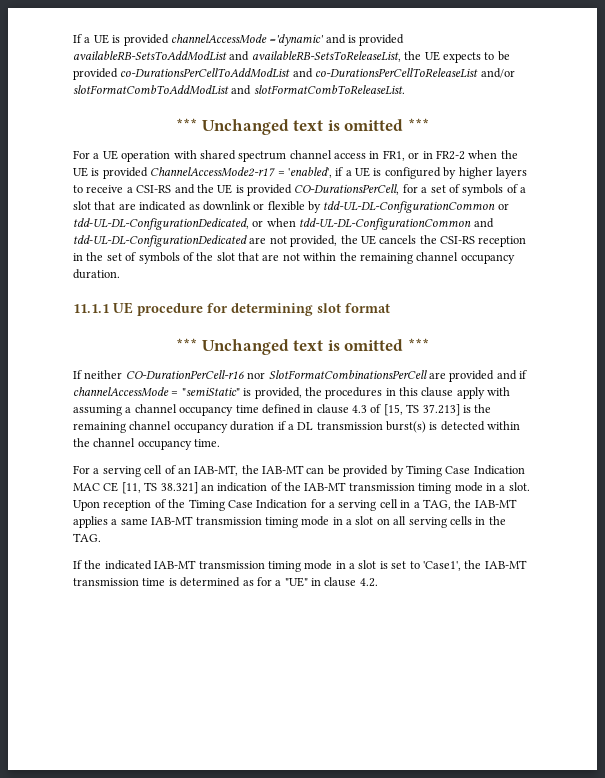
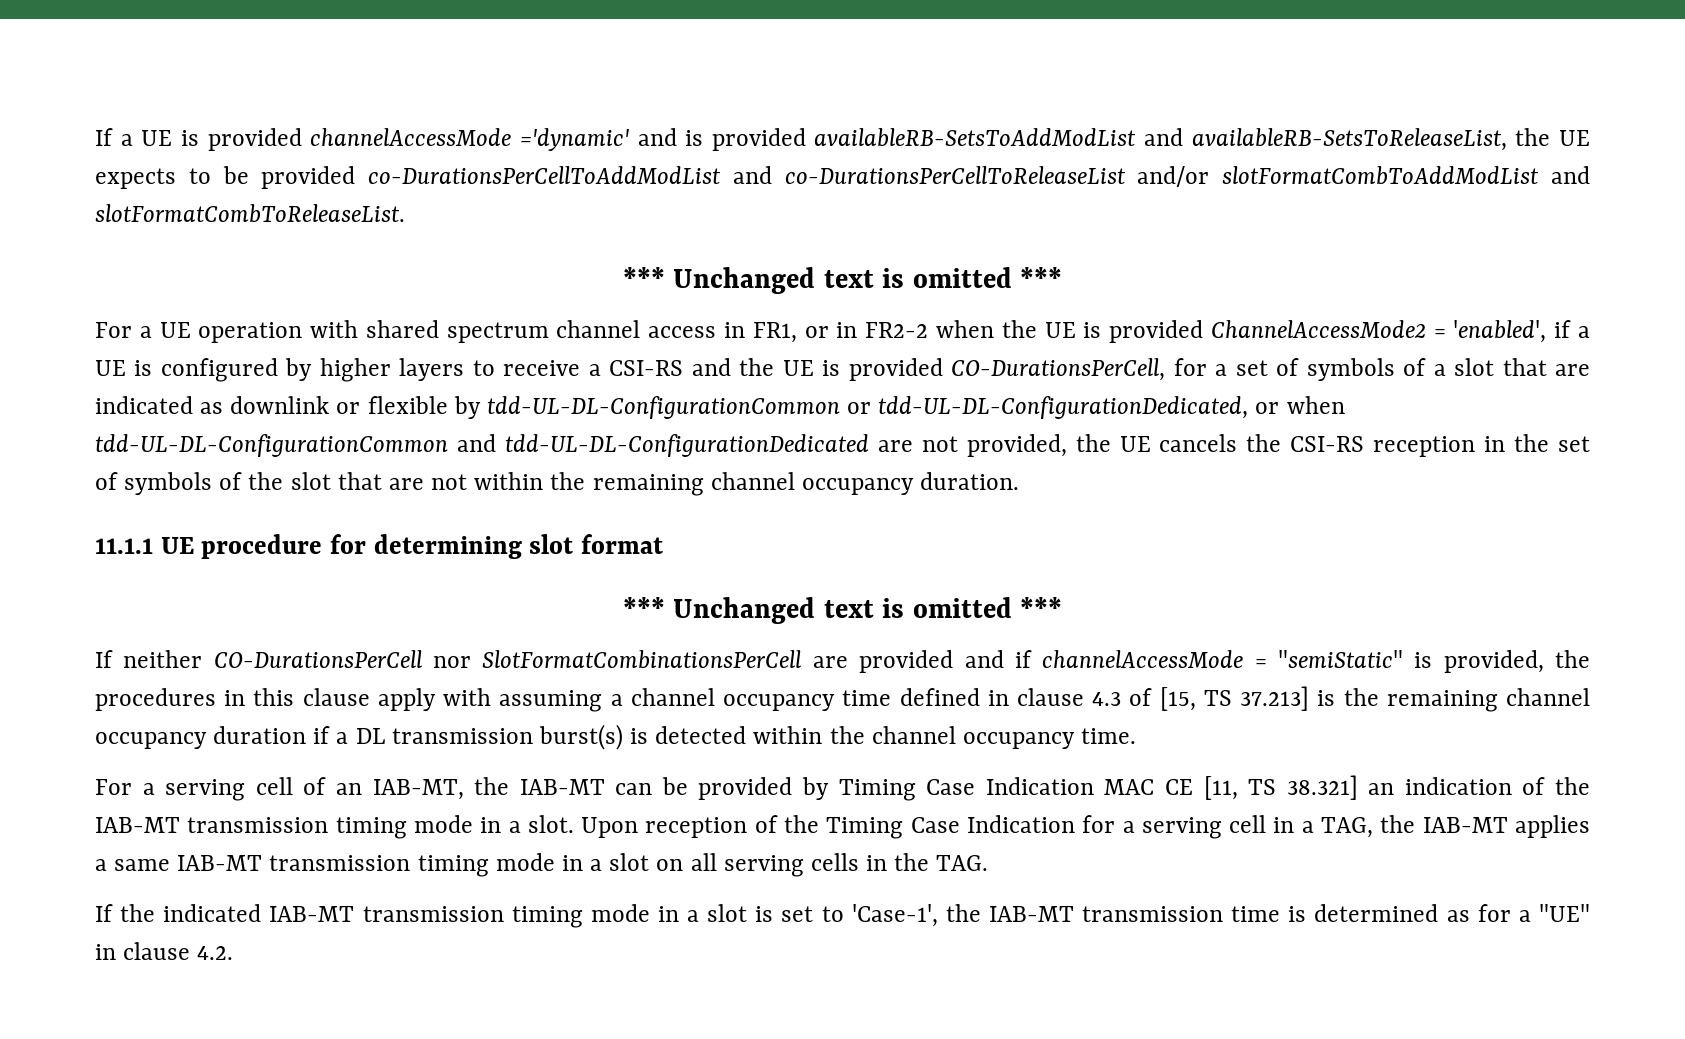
- For a UE operation with shared spectrum channel access in FR1, or in FR2-2 when the UE is provided ChannelAccessMode2-r17 = 'enabled', if a UE is configured by higher layers to receive a CSI-RS and the UE is provided CO-DurationsPerCell, for a set of symbols of a slot that are indicated as downlink or flexible by tdd-UL-DL-ConfigurationCommon or tdd-UL-DL-ConfigurationDedicated, or when tdd-UL-DL-ConfigurationCommon and tdd-UL-DL-ConfigurationDedicated are not provided, the UE cancels the CSI-RS reception in the set of symbols of the slot that are not within the remaining channel occupancy duration.
+ For a UE operation with shared spectrum channel access in FR1, or in FR2-2 when the UE is provided ChannelAccessMode2 = 'enabled', if a UE is configured by higher layers to receive a CSI-RS and the UE is provided CO-DurationsPerCell, for a set of symbols of a slot that are indicated as downlink or flexible by tdd-UL-DL-ConfigurationCommon or tdd-UL-DL-ConfigurationDedicated, or when tdd-UL-DL-ConfigurationCommon and tdd-UL-DL-ConfigurationDedicated are not provided, the UE cancels the CSI-RS reception in the set of symbols of the slot that are not within the remaining channel occupancy duration.
- If neither CO-DurationPerCell-r16 nor SlotFormatCombinationsPerCell are provided and if channelAccessMode = "semiStatic" is provided, the procedures in this clause apply with assuming a channel occupancy time defined in clause 4.3 of [15, TS 37.213] is the remaining channel occupancy duration if a DL transmission burst(s) is detected within the channel occupancy time.
+ If neither CO-DurationsPerCell nor SlotFormatCombinationsPerCell are provided and if channelAccessMode = "semiStatic" is provided, the procedures in this clause apply with assuming a channel occupancy time defined in clause 4.3 of [15, TS 37.213] is the remaining channel occupancy duration if a DL transmission burst(s) is detected within the channel occupancy time.
- If the indicated IAB-MT transmission timing mode in a slot is set to 'Case1', the IAB-MT transmission time is determined as for a "UE" in clause 4.2.
+ If the indicated IAB-MT transmission timing mode in a slot is set to 'Case-1', the IAB-MT transmission time is determined as for a "UE" in clause 4.2.

